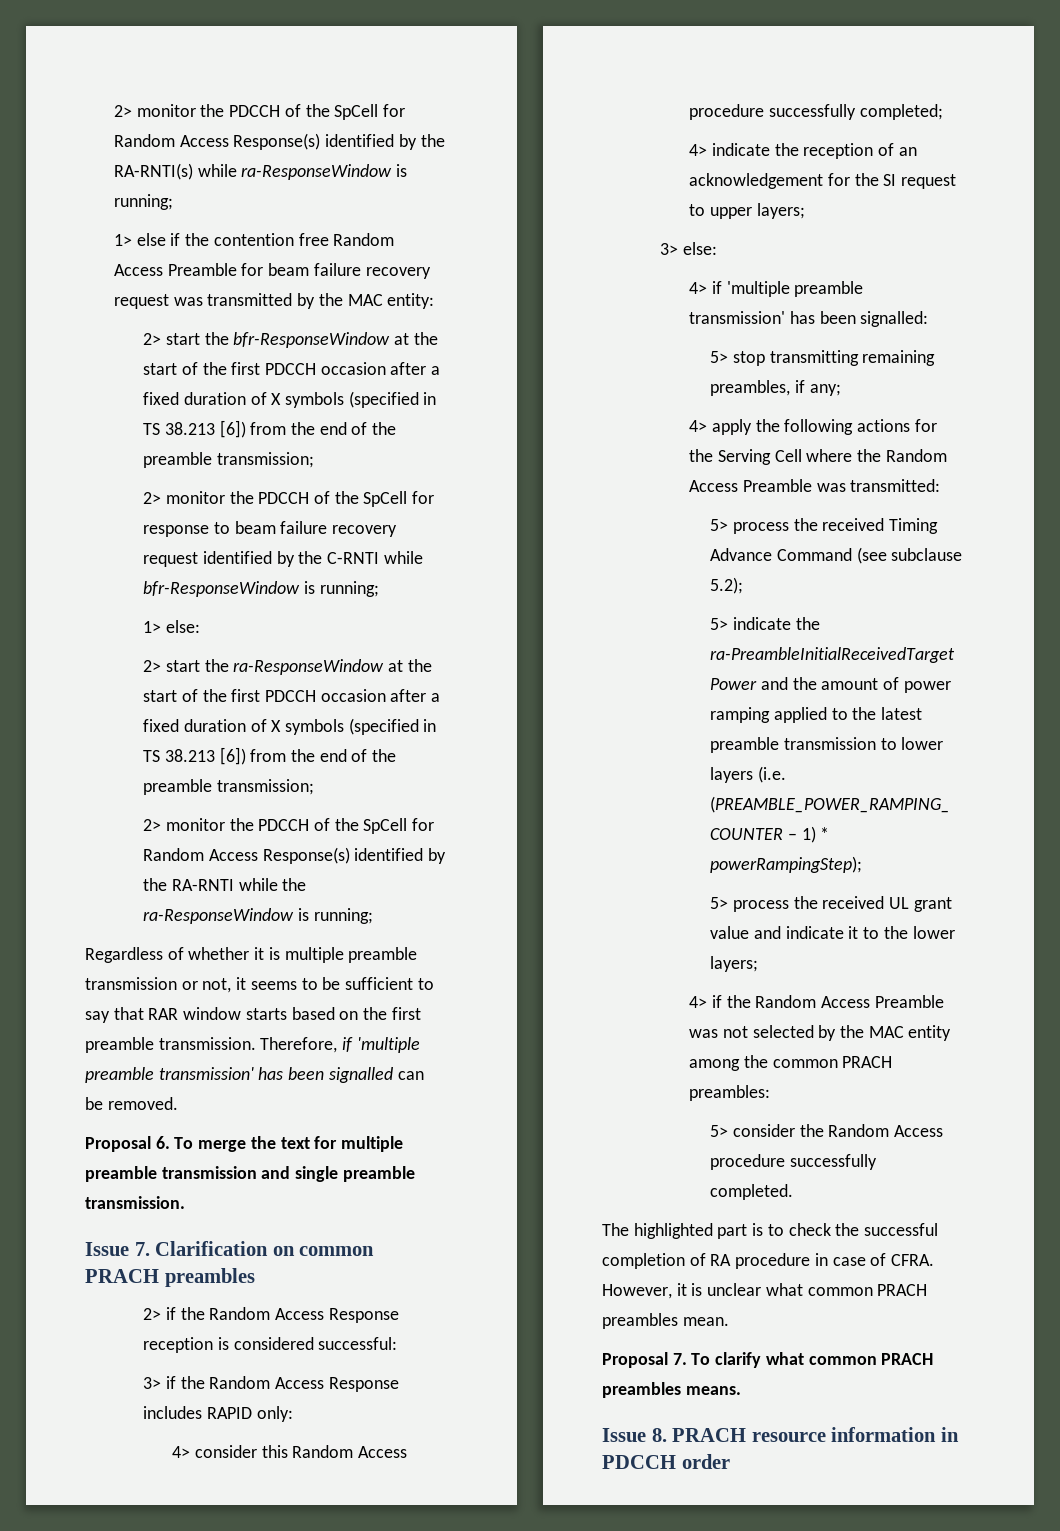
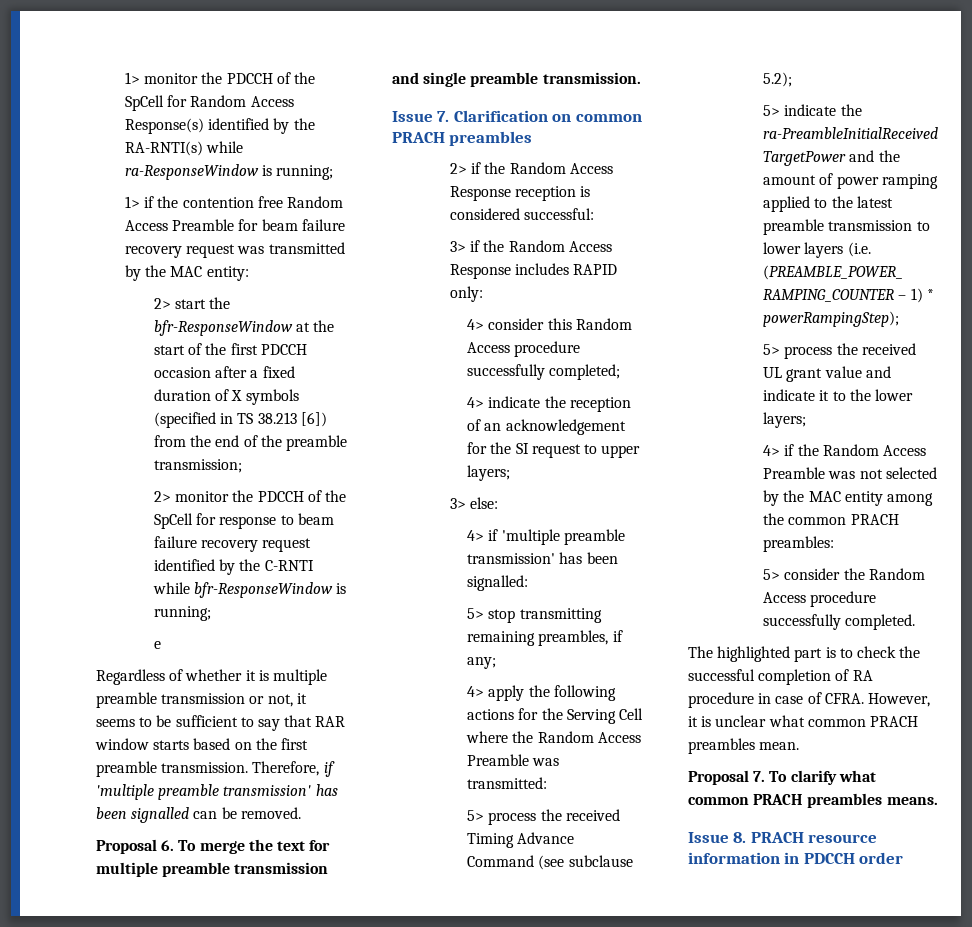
- 2> monitor the PDCCH of the SpCell for Random Access Response(s) identified by the RA-RNTI(s) while ra-ResponseWindow is running;
+ 1> monitor the PDCCH of the SpCell for Random Access Response(s) identified by the RA-RNTI(s) while ra-ResponseWindow is running;
- 1> else if the contention free Random Access Preamble for beam failure recovery request was transmitted by the MAC entity:
+ 1> if the contention free Random Access Preamble for beam failure recovery request was transmitted by the MAC entity:
- 1> else:
- 2> start the ra-ResponseWindow at the start of the first PDCCH occasion after a fixed duration of X symbols (specified in TS 38.213 [6]) from the end of the preamble transmission;
- 2> monitor the PDCCH of the SpCell for Random Access Response(s) identified by the RA-RNTI while the ra-ResponseWindow is running;
+ e

